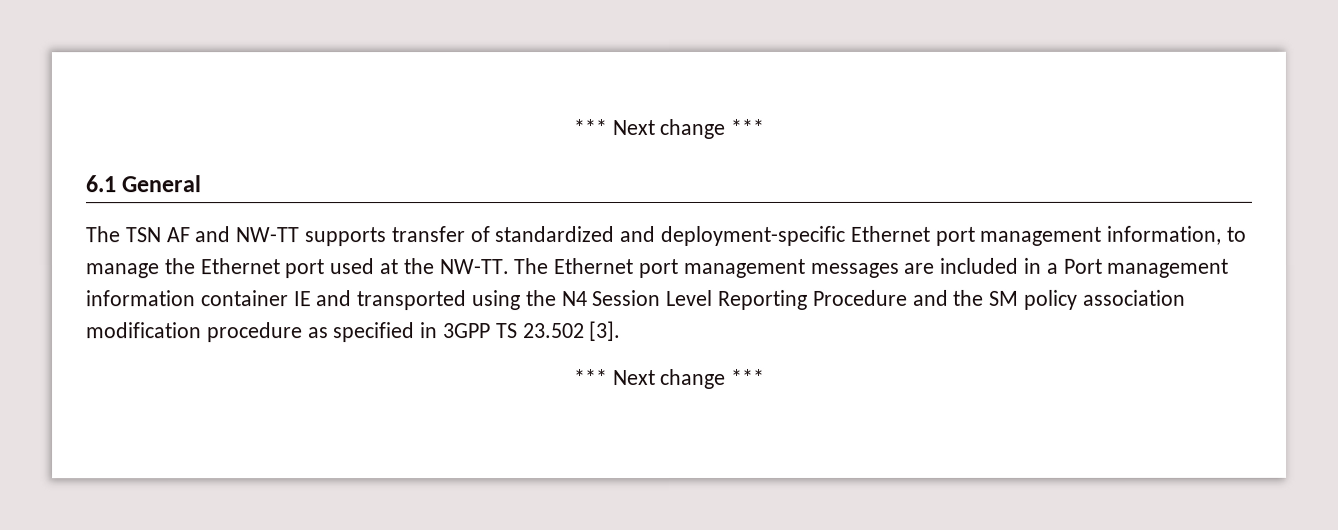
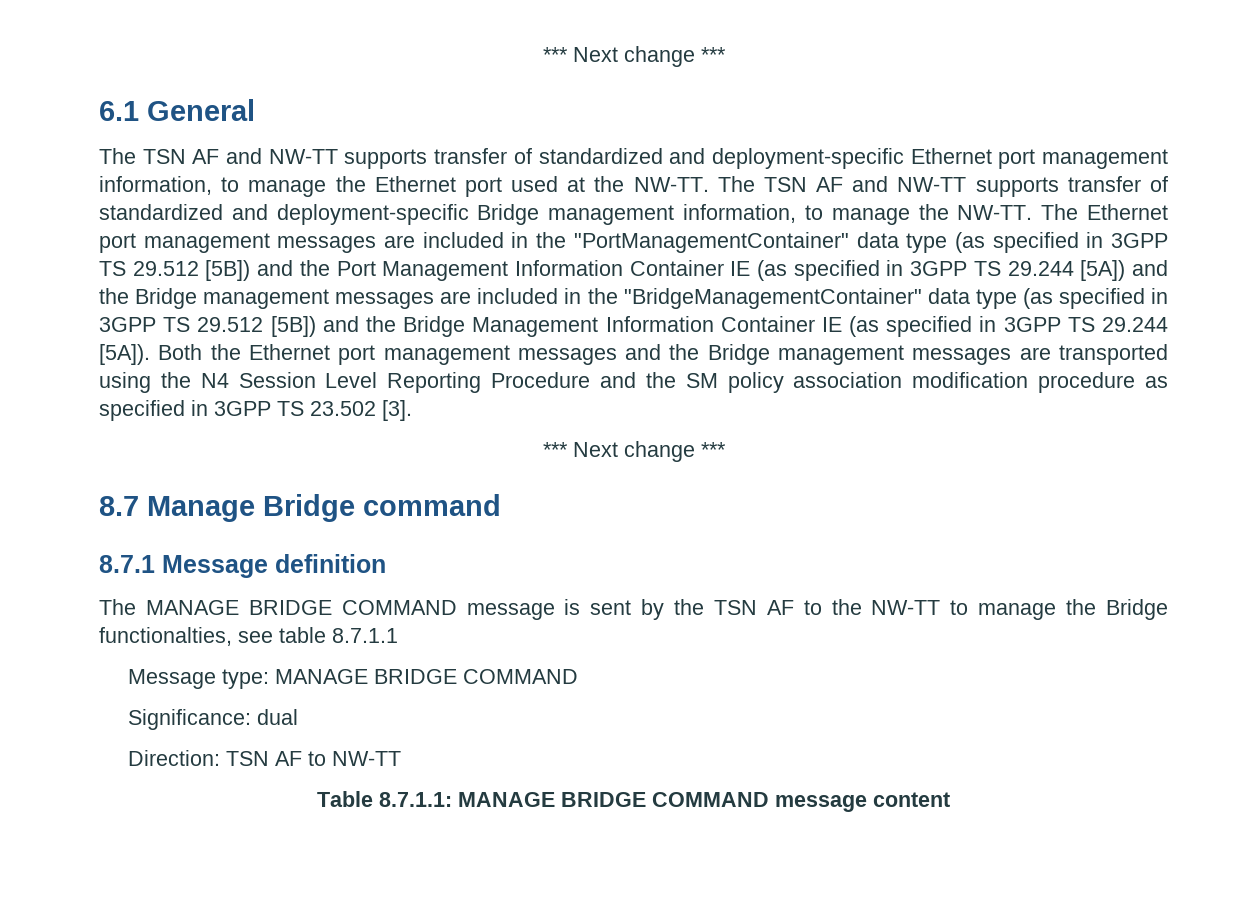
- The Ethernet port management messages are included in a Port management information container IE and transported using the N4 Session Level Reporting Procedure and the SM policy association modification procedure as specified in 3GPP TS 23.502 [3].
+ The TSN AF and NW-TT supports transfer of standardized and deployment-specific Bridge management information, to manage the NW-TT. The Ethernet port management messages are included in the "PortManagementContainer" data type (as specified in 3GPP TS 29.512 [5B]) and the Port Management Information Container IE (as specified in 3GPP TS 29.244 [5A]) and the Bridge management messages are included in the "BridgeManagementContainer" data type (as specified in 3GPP TS 29.512 [5B]) and the Bridge Management Information Container IE (as specified in 3GPP TS 29.244 [5A]). Both the Ethernet port management messages and the Bridge management messages are transported using the N4 Session Level Reporting Procedure and the SM policy association modification procedure as specified in 3GPP TS 23.502 [3].
+ 8.7 Manage Bridge command
+ 8.7.1 Message definition
+ The MANAGE BRIDGE COMMAND message is sent by the TSN AF to the NW-TT to manage the Bridge functionalties, see table 8.7.1.1
+ Message type: MANAGE BRIDGE COMMAND
+ Significance: dual
+ Direction: TSN AF to NW-TT
+ Table 8.7.1.1: MANAGE BRIDGE COMMAND message content

